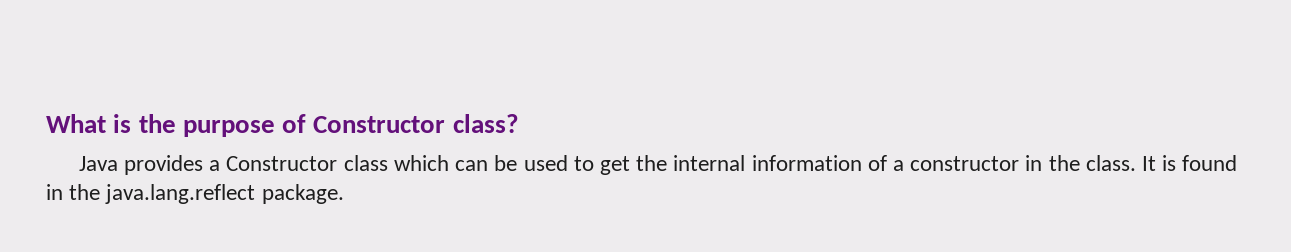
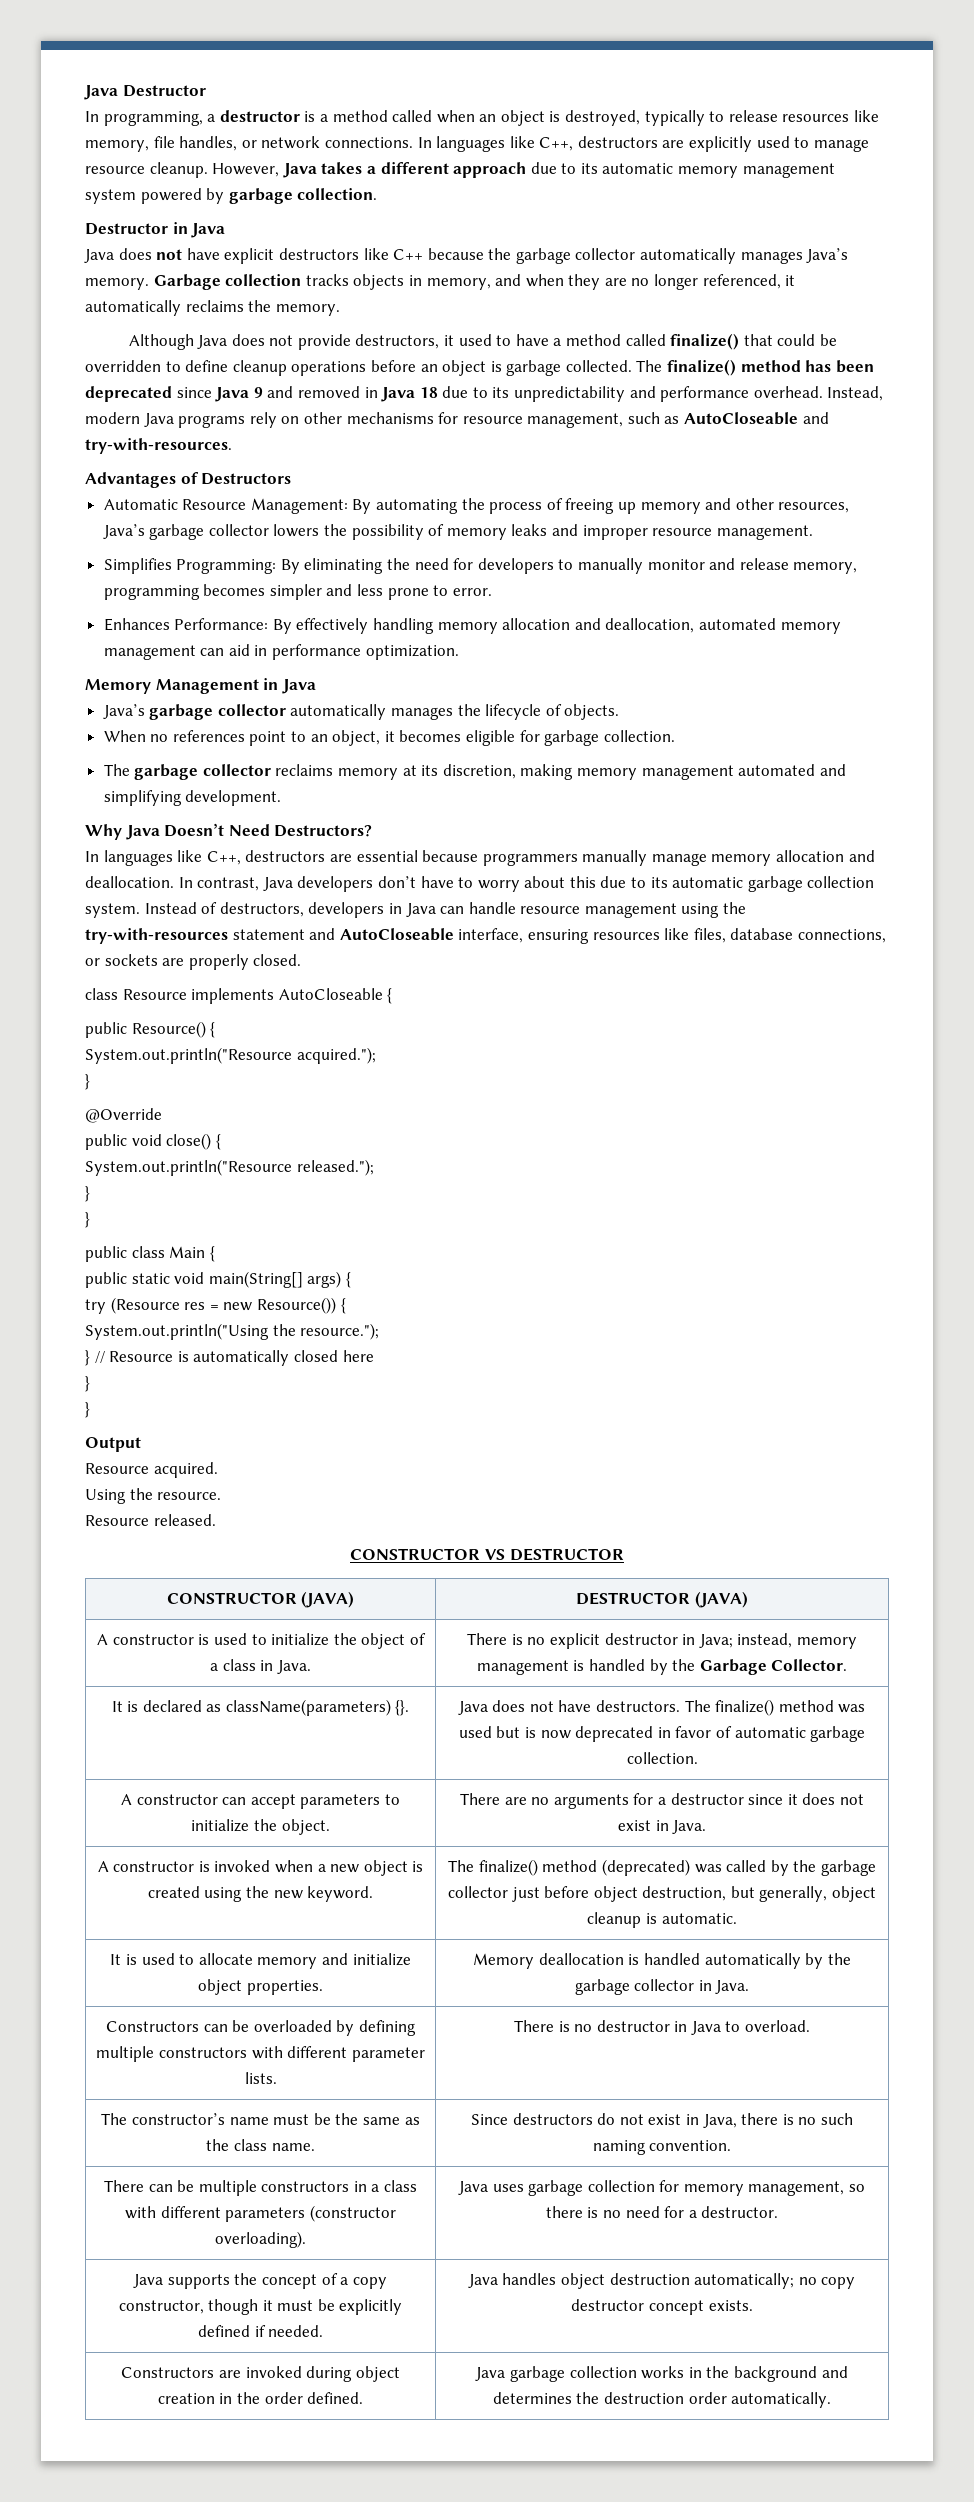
- What is the purpose of Constructor class?
- Java provides a Constructor class which can be used to get the internal information of a constructor in the class. It is found in the java.lang.reflect package.
+ Java Destructor
+ In programming, a destructor is a method called when an object is destroyed, typically to release resources like memory, file handles, or network connections. In languages like C++, destructors are explicitly used to manage resource cleanup. However, Java takes a different approach due to its automatic memory management system powered by garbage collection.
+ Destructor in Java
+ Java does not have explicit destructors like C++ because the garbage collector automatically manages Java’s memory. Garbage collection tracks objects in memory, and when they are no longer referenced, it automatically reclaims the memory.
+ Although Java does not provide destructors, it used to have a method called finalize() that could be overridden to define cleanup operations before an object is garbage collected. The finalize() method has been deprecated since Java 9 and removed in Java 18 due to its unpredictability and performance overhead. Instead, modern Java programs rely on other mechanisms for resource management, such as AutoCloseable and try-with-resources.
+ Advantages of Destructors
+ Automatic Resource Management: By automating the process of freeing up memory and other resources, Java’s garbage collector lowers the possibility of memory leaks and improper resource management.
+ Simplifies Programming: By eliminating the need for developers to manually monitor and release memory, programming becomes simpler and less prone to error.
+ Enhances Performance: By effectively handling memory allocation and deallocation, automated memory management can aid in performance optimization.
+ Memory Management in Java
+ Java’s garbage collector automatically manages the lifecycle of objects.
+ When no references point to an object, it becomes eligible for garbage collection.
+ The garbage collector reclaims memory at its discretion, making memory management automated and simplifying development.
+ Why Java Doesn’t Need Destructors?
+ In languages like C++, destructors are essential because programmers manually manage memory allocation and deallocation. In contrast, Java developers don’t have to worry about this due to its automatic garbage collection system. Instead of destructors, developers in Java can handle resource management using the try-with-resources statement and AutoCloseable interface, ensuring resources like files, database connections, or sockets are properly closed.
+ class Resource implements AutoCloseable {
+ public Resource() {
+ System.out.println("Resource acquired.");
+ }
+ @Override
+ public void close() {
+ System.out.println("Resource released.");
+ }
+ }
+ public class Main {
+ public static void main(String[] args) {
+ try (Resource res = new Resource()) {
+ System.out.println("Using the resource.");
+ } // Resource is automatically closed here
+ }
+ }
+ Output
+ Resource acquired.
+ Using the resource.
+ Resource released.
+ CONSTRUCTOR VS DESTRUCTOR
+ CONSTRUCTOR (JAVA) | DESTRUCTOR (JAVA)
+ A constructor is used to initialize the object of a class in Java. | There is no explicit destructor in Java; instead, memory management is handled by the Garbage Collector.
+ It is declared as className(parameters) {}. | Java does not have destructors. The finalize() method was used but is now deprecated in favor of automatic garbage collection.
+ A constructor can accept parameters to initialize the object. | There are no arguments for a destructor since it does not exist in Java.
+ A constructor is invoked when a new object is created using the new keyword. | The finalize() method (deprecated) was called by the garbage collector just before object destruction, but generally, object cleanup is automatic.
+ It is used to allocate memory and initialize object properties. | Memory deallocation is handled automatically by the garbage collector in Java.
+ Constructors can be overloaded by defining multiple constructors with different parameter lists. | There is no destructor in Java to overload.
+ The constructor’s name must be the same as the class name. | Since destructors do not exist in Java, there is no such naming convention.
+ There can be multiple constructors in a class with different parameters (constructor overloading). | Java uses garbage collection for memory management, so there is no need for a destructor.
+ Java supports the concept of a copy constructor, though it must be explicitly defined if needed. | Java handles object destruction automatically; no copy destructor concept exists.
+ Constructors are invoked during object creation in the order defined. | Java garbage collection works in the background and determines the destruction order automatically.

